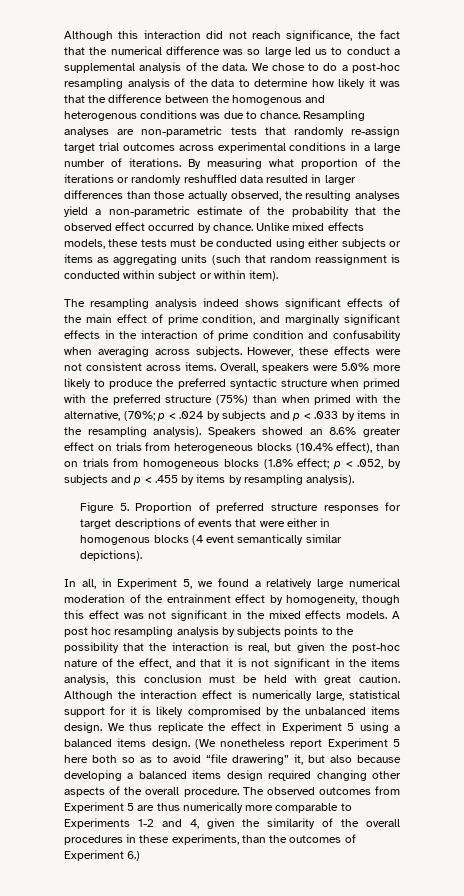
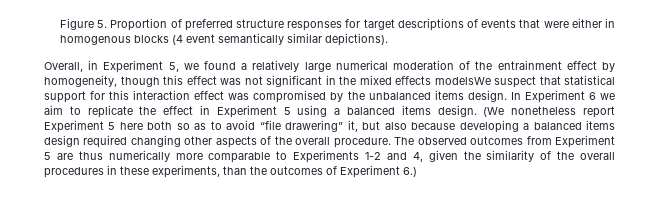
- Although this interaction did not reach significance, the fact that the numerical difference was so large led us to conduct a supplemental analysis of the data. We chose to do a post-hoc resampling analysis of the data to determine how likely it was that the difference between the homogenous and heterogenous conditions was due to chance. Resampling analyses are non-parametric tests that randomly re-assign target trial outcomes across experimental conditions in a large number of iterations. By measuring what proportion of the iterations or randomly reshuffled data resulted in larger differences than those actually observed, the resulting analyses yield a non-parametric estimate of the probability that the observed effect occurred by chance. Unlike mixed effects models, these tests must be conducted using either subjects or items as aggregating units (such that random reassignment is conducted within subject or within item).
- The resampling analysis indeed shows significant effects of the main effect of prime condition, and marginally significant effects in the interaction of prime condition and confusability when averaging across subjects. However, these effects were not consistent across items. Overall, speakers were 5.0% more likely to produce the preferred syntactic structure when primed with the preferred structure (75%) than when primed with the alternative, (70%; p < .024 by subjects and p < .033 by items in the resampling analysis). Speakers showed an 8.6% greater effect on trials from heterogeneous blocks (10.4% effect), than on trials from homogeneous blocks (1.8% effect; p < .052, by subjects and p < .455 by items by resampling analysis).
- In all, in Experiment 5, we found a relatively large numerical moderation of the entrainment effect by homogeneity, though this effect was not significant in the mixed effects models. A post hoc resampling analysis by subjects points to the possibility that the interaction is real, but given the post-hoc nature of the effect, and that it is not significant in the items analysis, this conclusion must be held with great caution. Although the interaction effect is numerically large, statistical support for it is likely compromised by the unbalanced items design.
+ Overall, in Experiment 5, we found a relatively large numerical moderation of the entrainment effect by homogeneity, though this effect was not significant in the mixed effects modelsWe suspect that statistical support for this interaction effect was compromised by the unbalanced items design.
- We thus replicate the effect in Experiment 5 using a balanced items design.
+ In Experiment 6 we aim to replicate the effect in Experiment 5 using a balanced items design.

